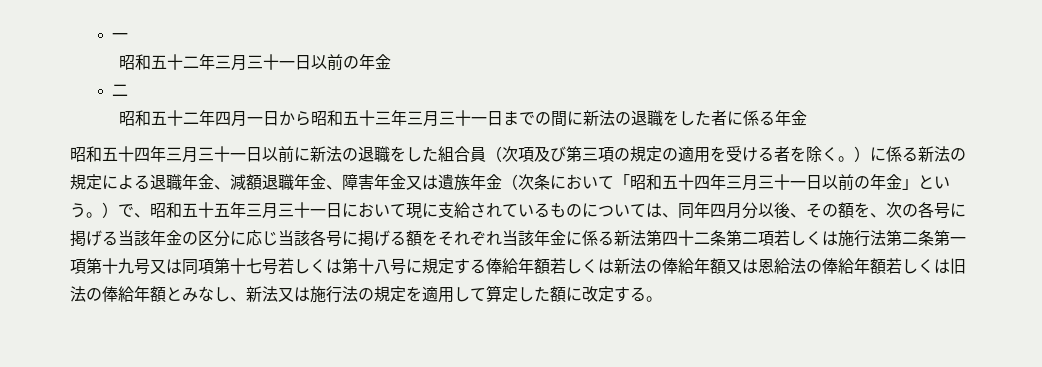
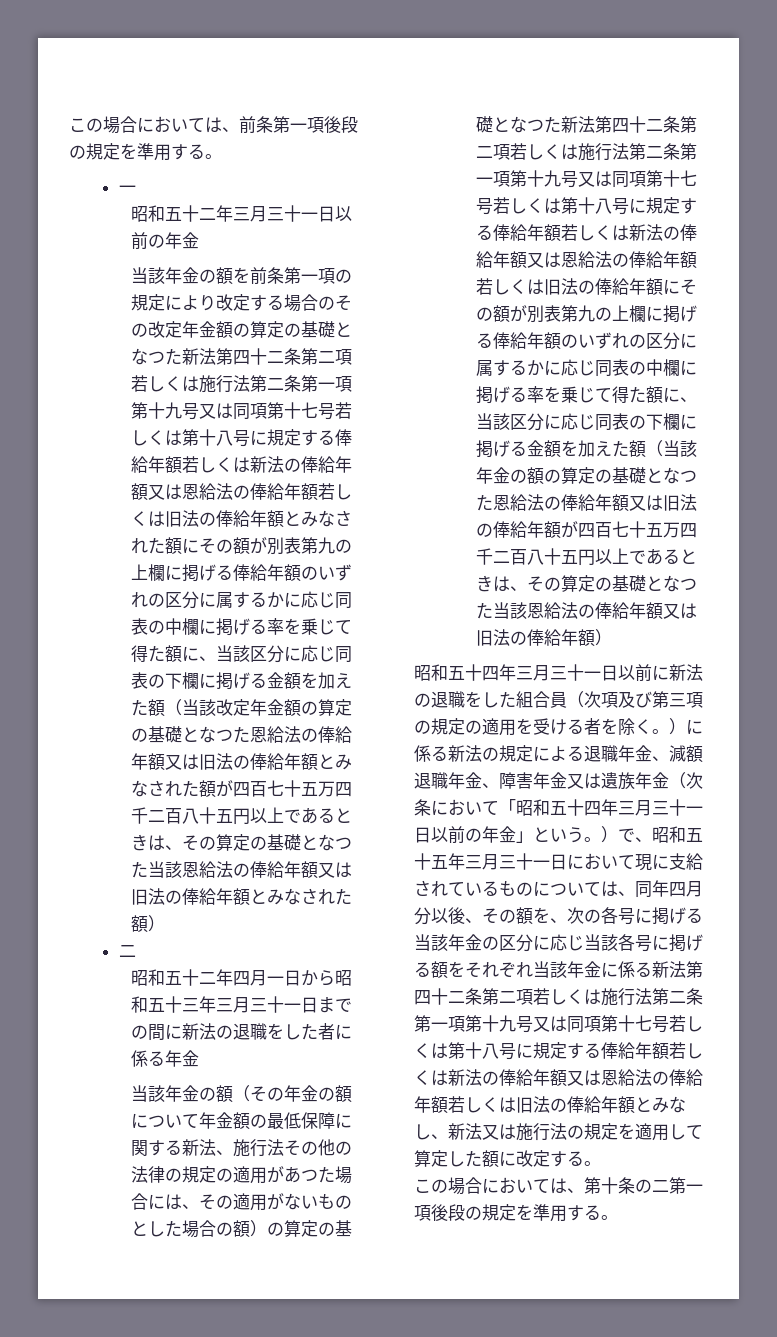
+ この場合においては、前条第一項後段の規定を準用する。
+ 当該年金の額を前条第一項の規定により改定する場合のその改定年金額の算定の基礎となつた新法第四十二条第二項若しくは施行法第二条第一項第十九号又は同項第十七号若しくは第十八号に規定する俸給年額若しくは新法の俸給年額又は恩給法の俸給年額若しくは旧法の俸給年額とみなされた額にその額が別表第九の上欄に掲げる俸給年額のいずれの区分に属するかに応じ同表の中欄に掲げる率を乗じて得た額に、当該区分に応じ同表の下欄に掲げる金額を加えた額（当該改定年金額の算定の基礎となつた恩給法の俸給年額又は旧法の俸給年額とみなされた額が四百七十五万四千二百八十五円以上であるときは、その算定の基礎となつた当該恩給法の俸給年額又は旧法の俸給年額とみなされた額）
+ 当該年金の額（その年金の額について年金額の最低保障に関する新法、施行法その他の法律の規定の適用があつた場合には、その適用がないものとした場合の額）の算定の基礎となつた新法第四十二条第二項若しくは施行法第二条第一項第十九号又は同項第十七号若しくは第十八号に規定する俸給年額若しくは新法の俸給年額又は恩給法の俸給年額若しくは旧法の俸給年額にその額が別表第九の上欄に掲げる俸給年額のいずれの区分に属するかに応じ同表の中欄に掲げる率を乗じて得た額に、当該区分に応じ同表の下欄に掲げる金額を加えた額（当該年金の額の算定の基礎となつた恩給法の俸給年額又は旧法の俸給年額が四百七十五万四千二百八十五円以上であるときは、その算定の基礎となつた当該恩給法の俸給年額又は旧法の俸給年額）
+ この場合においては、第十条の二第一項後段の規定を準用する。

